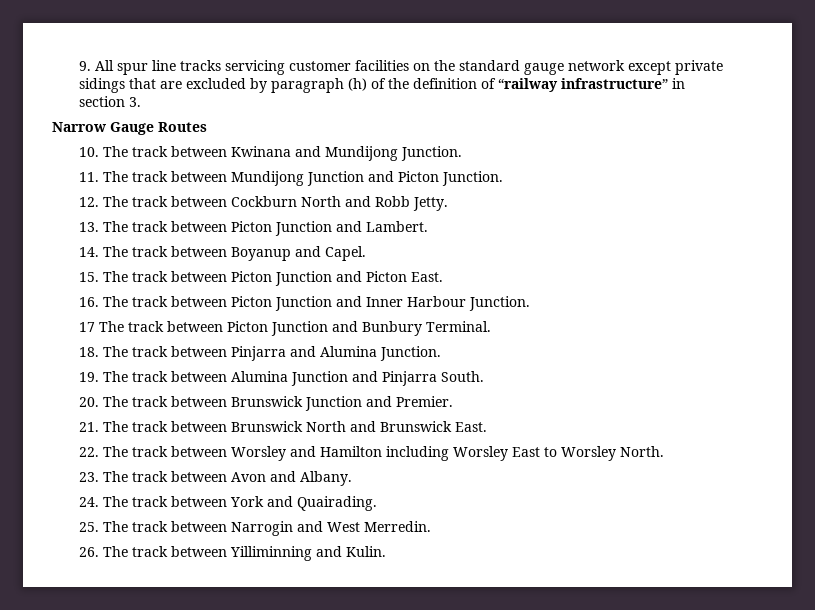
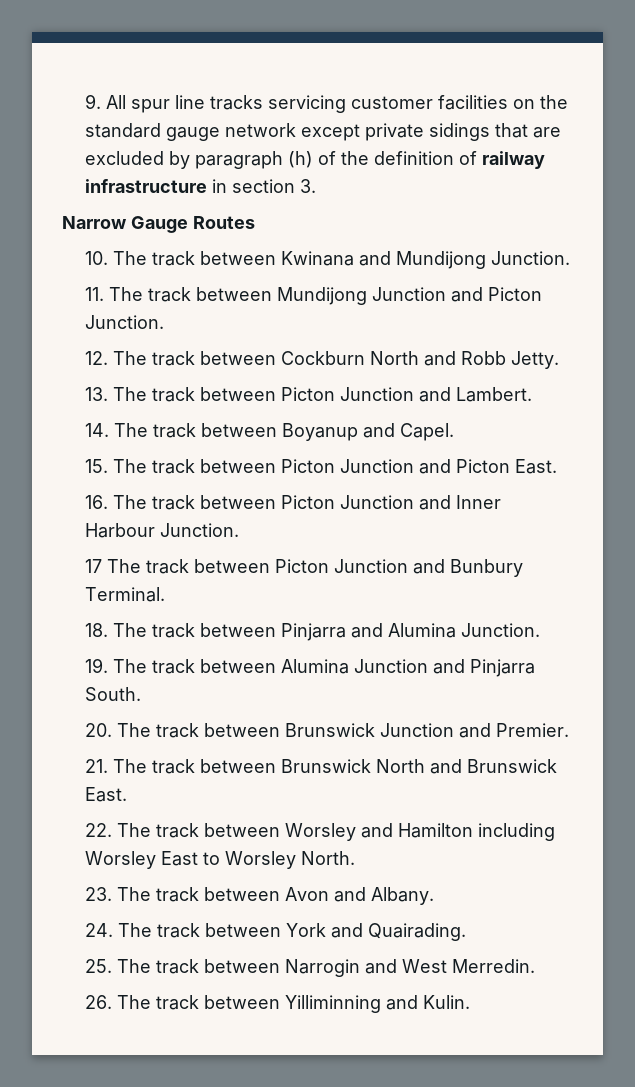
- 9. All spur line tracks servicing customer facilities on the standard gauge network except private sidings that are excluded by paragraph (h) of the definition of “railway infrastructure” in section 3.
+ 9. All spur line tracks servicing customer facilities on the standard gauge network except private sidings that are excluded by paragraph (h) of the definition of railway infrastructure in section 3.

